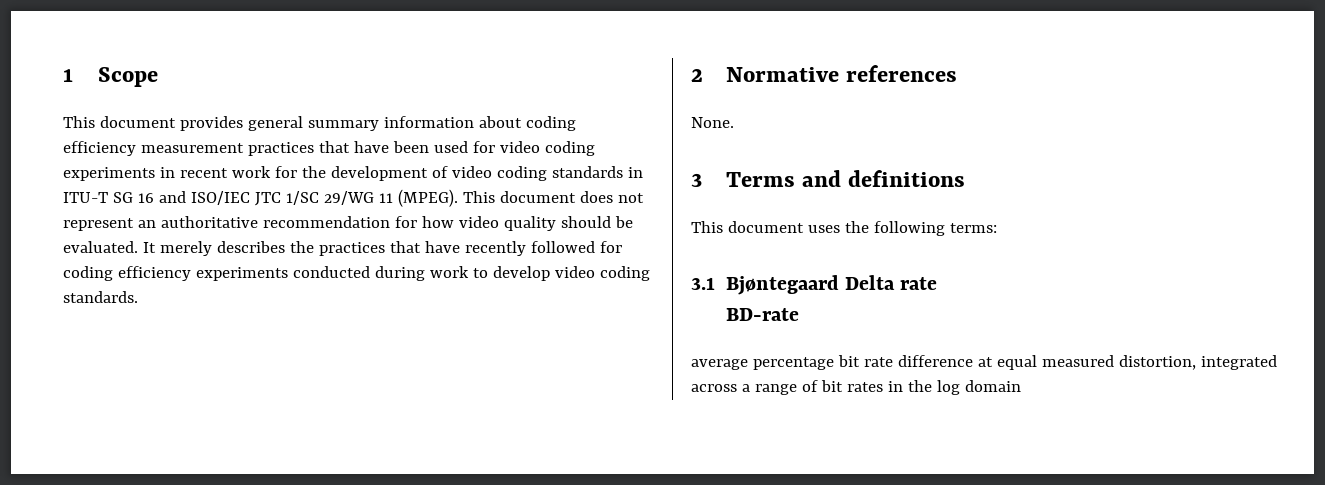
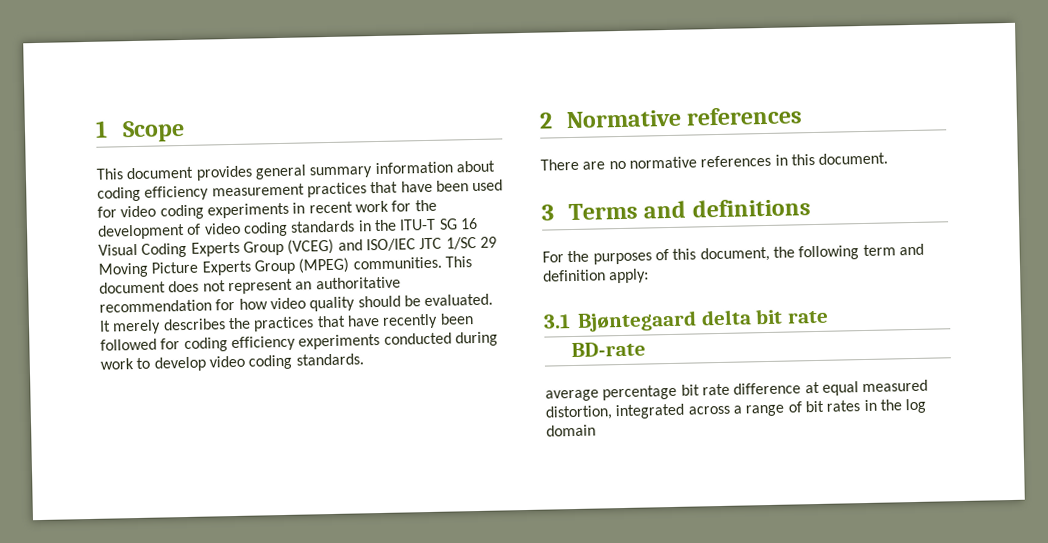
- This document provides general summary information about coding efficiency measurement practices that have been used for video coding experiments in recent work for the development of video coding standards in ITU-T SG 16 and ISO/IEC JTC 1/SC 29/WG 11 (MPEG).
+ This document provides general summary information about coding efficiency measurement practices that have been used for video coding experiments in recent work for the development of video coding standards in the ITU-T SG 16 Visual Coding Experts Group (VCEG) and ISO/IEC JTC 1/SC 29 Moving Picture Experts Group (MPEG) communities.
- It merely describes the practices that have recently followed for coding efficiency experiments conducted during work to develop video coding standards.
+ It merely describes the practices that have recently been followed for coding efficiency experiments conducted during work to develop video coding standards.
- None.
+ There are no normative references in this document.
  3 Terms and definitions
- This document uses the following terms:
+ For the purposes of this document, the following term and definition apply:
- 3.1 Bjøntegaard Delta rate
+ 3.1 Bjøntegaard delta bit rate

